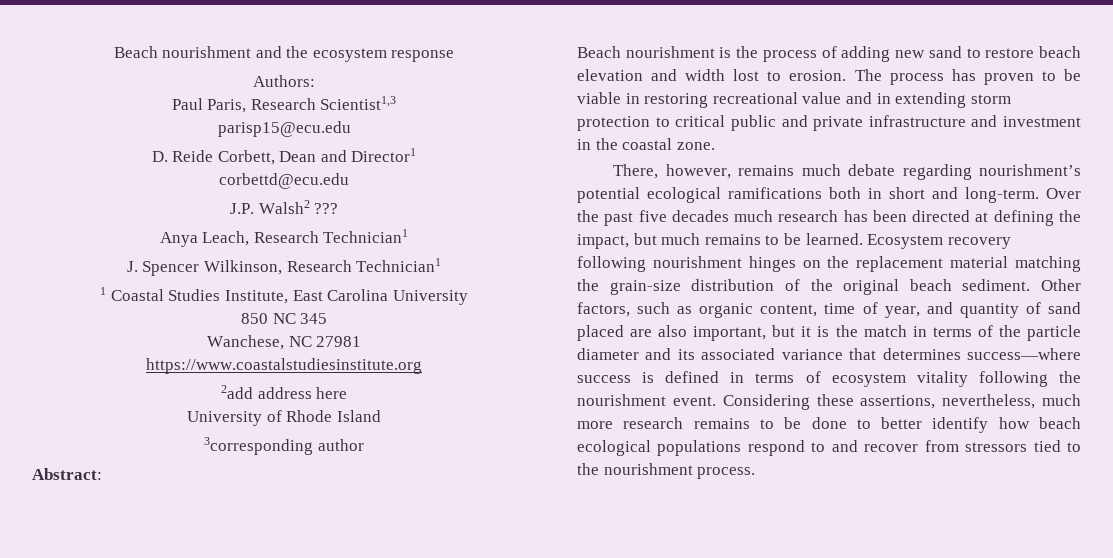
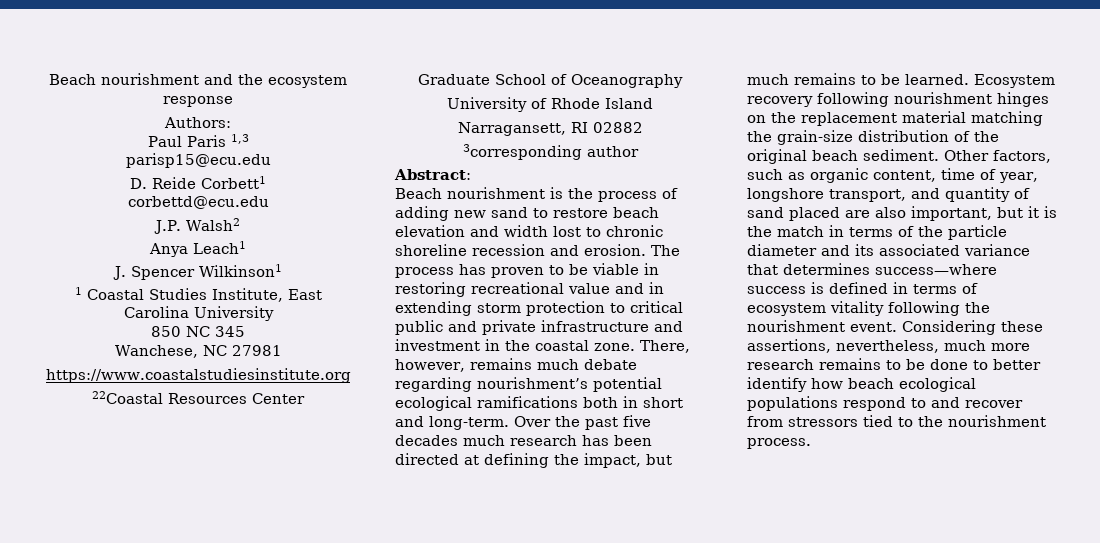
- Paul Paris, Research Scientist1,3
+ Paul Paris 1,3
- D. Reide Corbett, Dean and Director1
+ D. Reide Corbett1
- J.P. Walsh2 ???
+ J.P. Walsh2
- Anya Leach, Research Technician1
+ Anya Leach1
- J. Spencer Wilkinson, Research Technician1
+ J. Spencer Wilkinson1
- 2add address here
+ 22Coastal Resources Center
+ Graduate School of Oceanography
+ Narragansett, RI 02882
- Beach nourishment is the process of adding new sand to restore beach elevation and width lost to erosion.
+ Beach nourishment is the process of adding new sand to restore beach elevation and width lost to chronic shoreline recession and erosion.
- The process has proven to be viable in restoring recreational value and in extending storm protection to critical public and private infrastructure and investment in the coastal zone.
- There, however, remains much debate regarding nourishment’s potential ecological ramifications both in short and long-term.
+ The process has proven to be viable in restoring recreational value and in extending storm protection to critical public and private infrastructure and investment in the coastal zone. There, however, remains much debate regarding nourishment’s potential ecological ramifications both in short and long-term.
- Other factors, such as organic content, time of year, and quantity of sand placed are also important, but it is the match in terms of the particle diameter and its associated variance that determines success—where success is defined in terms of ecosystem vitality following the nourishment event.
+ Other factors, such as organic content, time of year, longshore transport, and quantity of sand placed are also important, but it is the match in terms of the particle diameter and its associated variance that determines success—where success is defined in terms of ecosystem vitality following the nourishment event.

